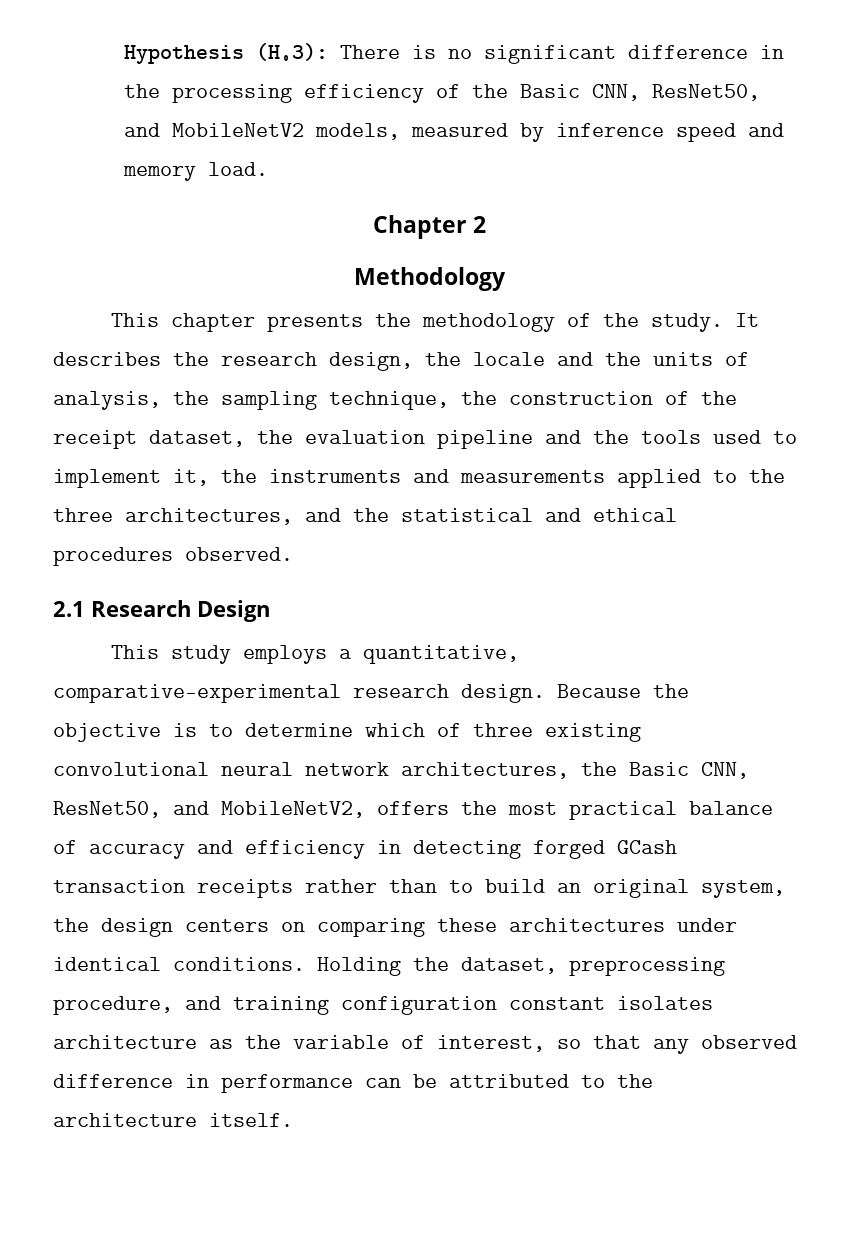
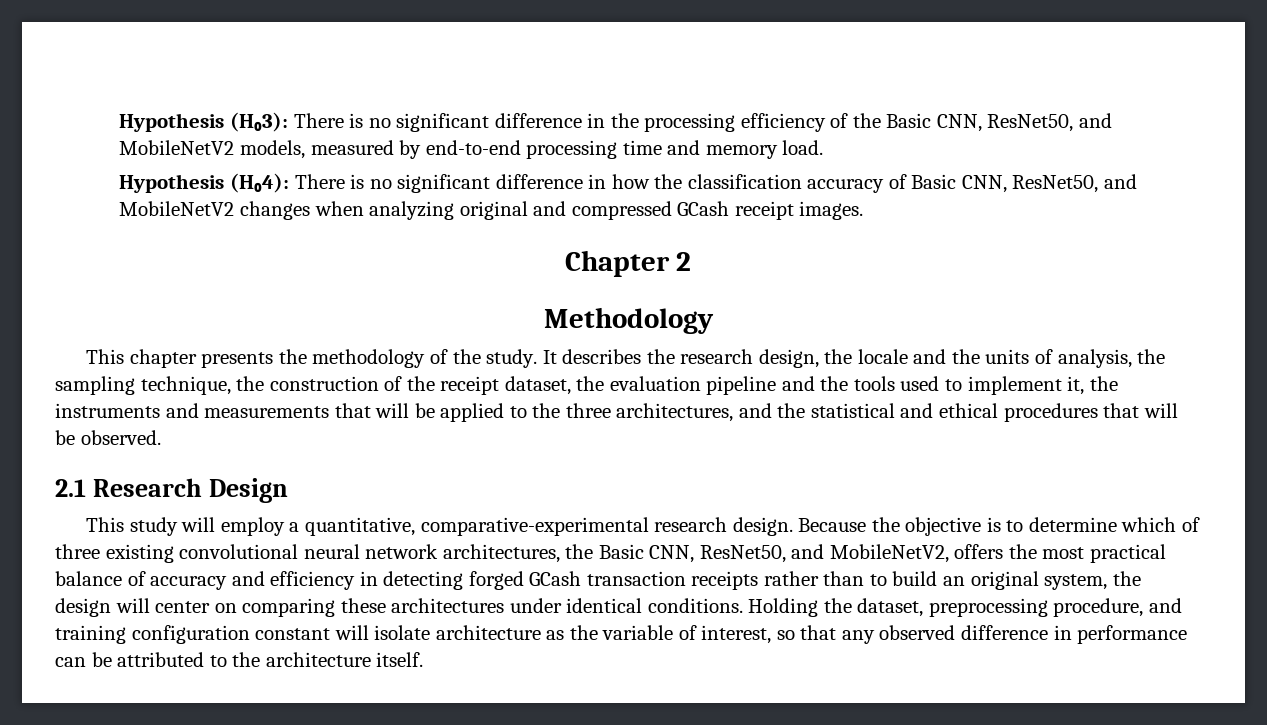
- Hypothesis (H₀3): There is no significant difference in the processing efficiency of the Basic CNN, ResNet50, and MobileNetV2 models, measured by inference speed and memory load.
+ Hypothesis (H₀3): There is no significant difference in the processing efficiency of the Basic CNN, ResNet50, and MobileNetV2 models, measured by end-to-end processing time and memory load.
+ Hypothesis (H₀4): There is no significant difference in how the classification accuracy of Basic CNN, ResNet50, and MobileNetV2 changes when analyzing original and compressed GCash receipt images.
- It describes the research design, the locale and the units of analysis, the sampling technique, the construction of the receipt dataset, the evaluation pipeline and the tools used to implement it, the instruments and measurements applied to the three architectures, and the statistical and ethical procedures observed.
+ It describes the research design, the locale and the units of analysis, the sampling technique, the construction of the receipt dataset, the evaluation pipeline and the tools used to implement it, the instruments and measurements that will be applied to the three architectures, and the statistical and ethical procedures that will be observed.
- This study employs a quantitative, comparative-experimental research design.
+ This study will employ a quantitative, comparative-experimental research design.
- Because the objective is to determine which of three existing convolutional neural network architectures, the Basic CNN, ResNet50, and MobileNetV2, offers the most practical balance of accuracy and efficiency in detecting forged GCash transaction receipts rather than to build an original system, the design centers on comparing these architectures under identical conditions.
+ Because the objective is to determine which of three existing convolutional neural network architectures, the Basic CNN, ResNet50, and MobileNetV2, offers the most practical balance of accuracy and efficiency in detecting forged GCash transaction receipts rather than to build an original system, the design will center on comparing these architectures under identical conditions.
- Holding the dataset, preprocessing procedure, and training configuration constant isolates architecture as the variable of interest, so that any observed difference in performance can be attributed to the architecture itself.
+ Holding the dataset, preprocessing procedure, and training configuration constant will isolate architecture as the variable of interest, so that any observed difference in performance can be attributed to the architecture itself.

